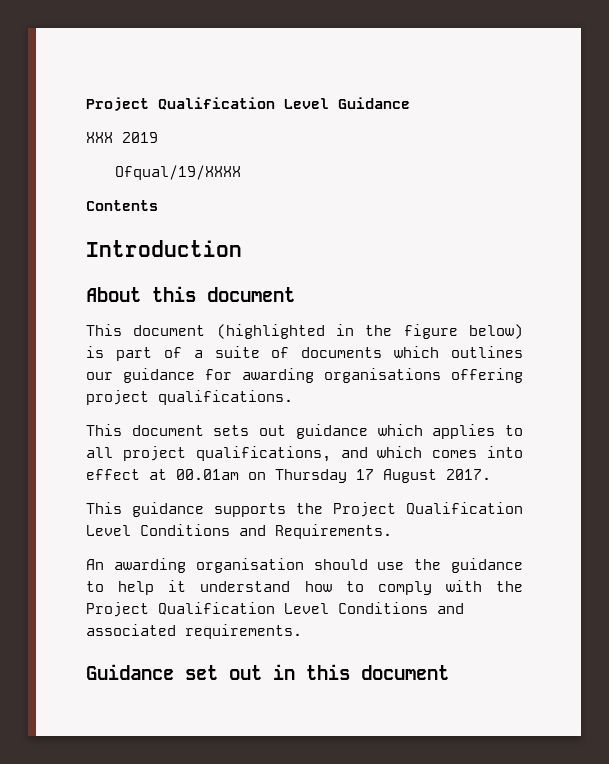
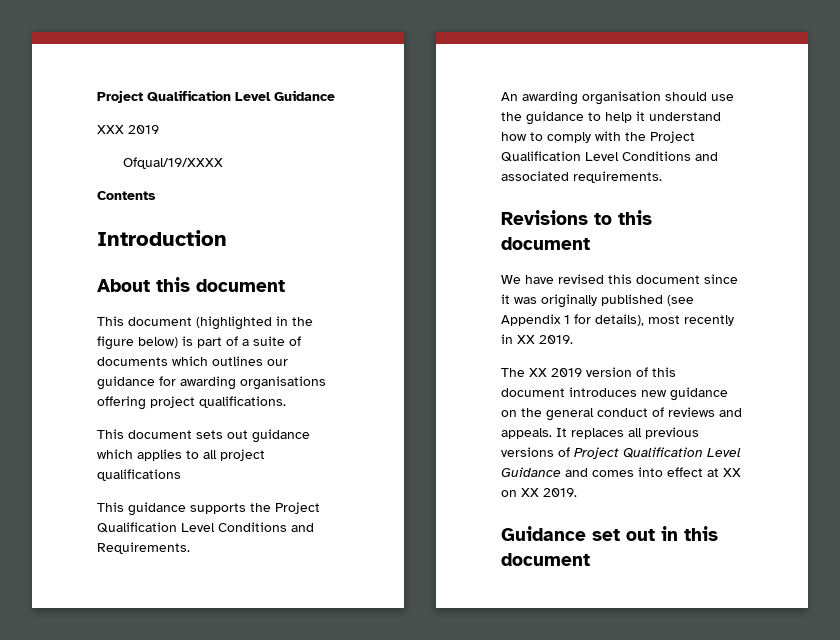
- This document sets out guidance which applies to all project qualifications, and which comes into effect at 00.01am on Thursday 17 August 2017.
+ This document sets out guidance which applies to all project qualifications
+ Revisions to this document
+ We have revised this document since it was originally published (see Appendix 1 for details), most recently in XX 2019.
+ The XX 2019 version of this document introduces new guidance on the general conduct of reviews and appeals. It replaces all previous versions of Project Qualification Level Guidance and comes into effect at XX on XX 2019.

